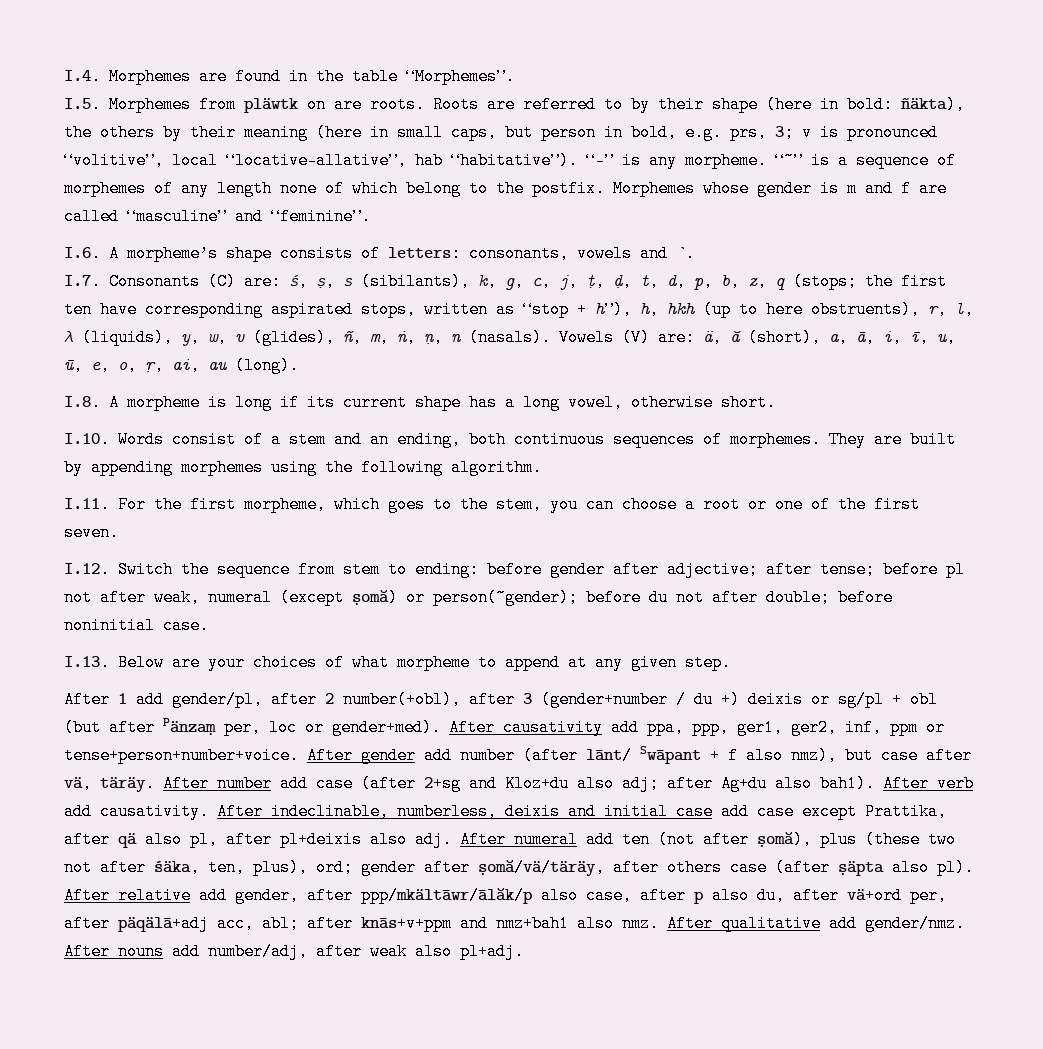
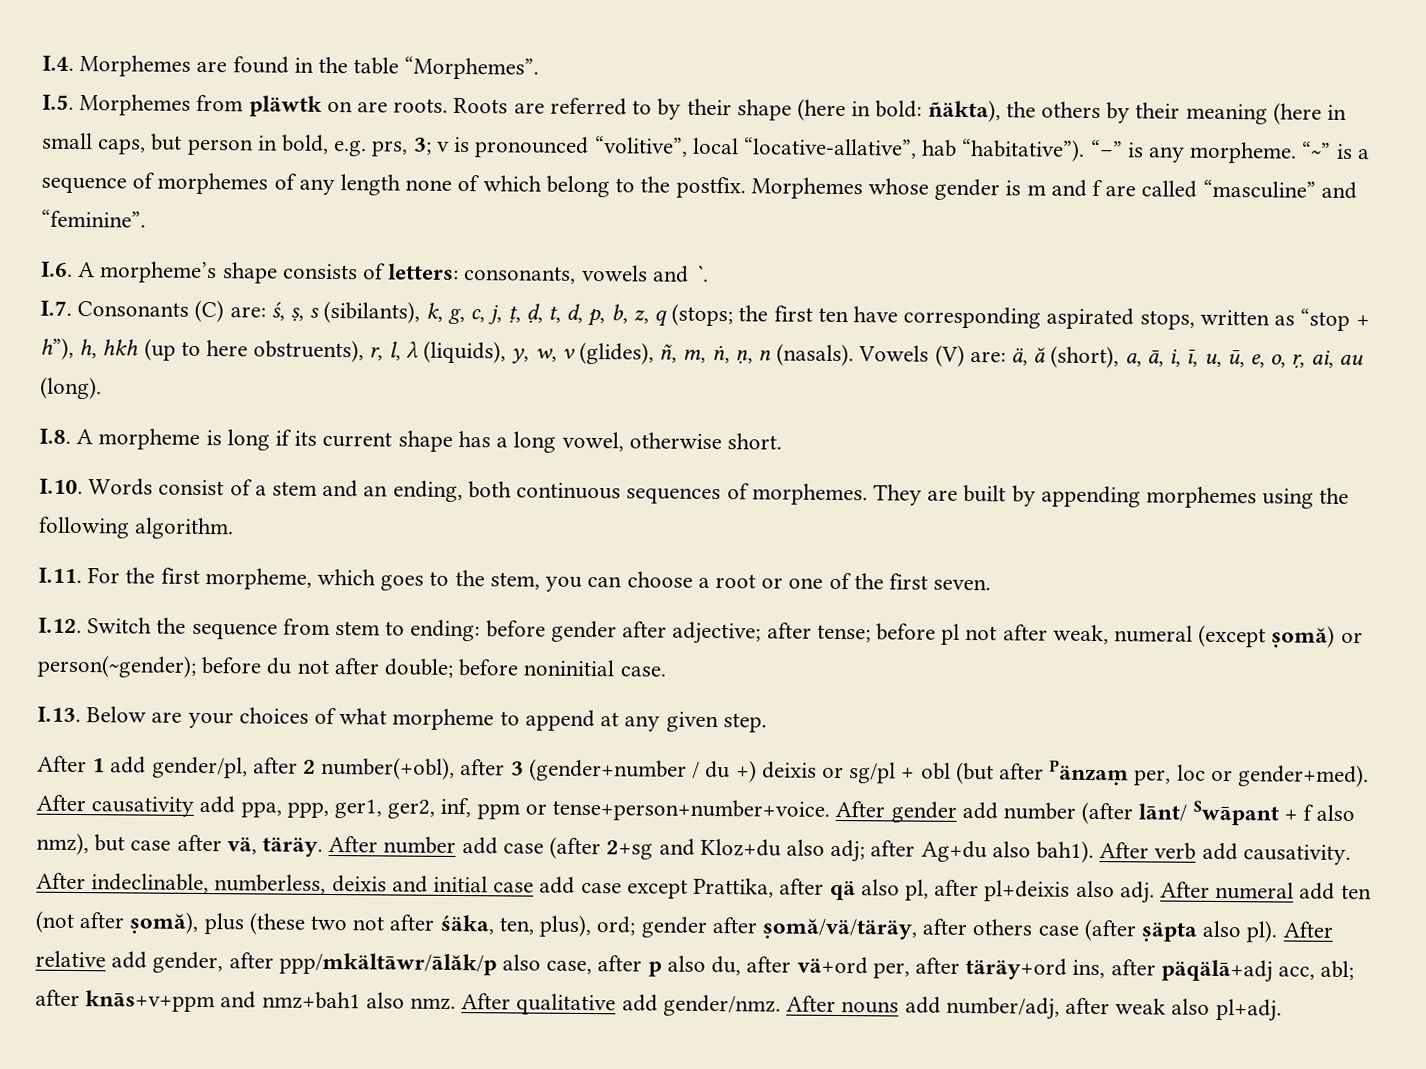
- After relative add gender, after ppp/mkältāwr/ālăk/p also case, after p also du, after vä+ord per, after päqälā+adj acc, abl; after knās+v+ppm and nmz+bah1 also nmz.
+ After relative add gender, after ppp/mkältāwr/ālăk/p also case, after p also du, after vä+ord per, after täräy+ord ins, after päqälā+adj acc, abl; after knās+v+ppm and nmz+bah1 also nmz.

